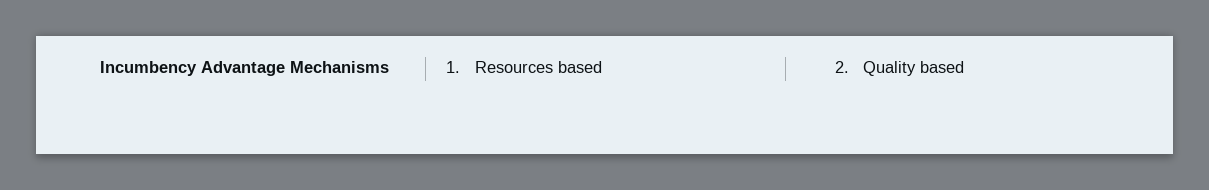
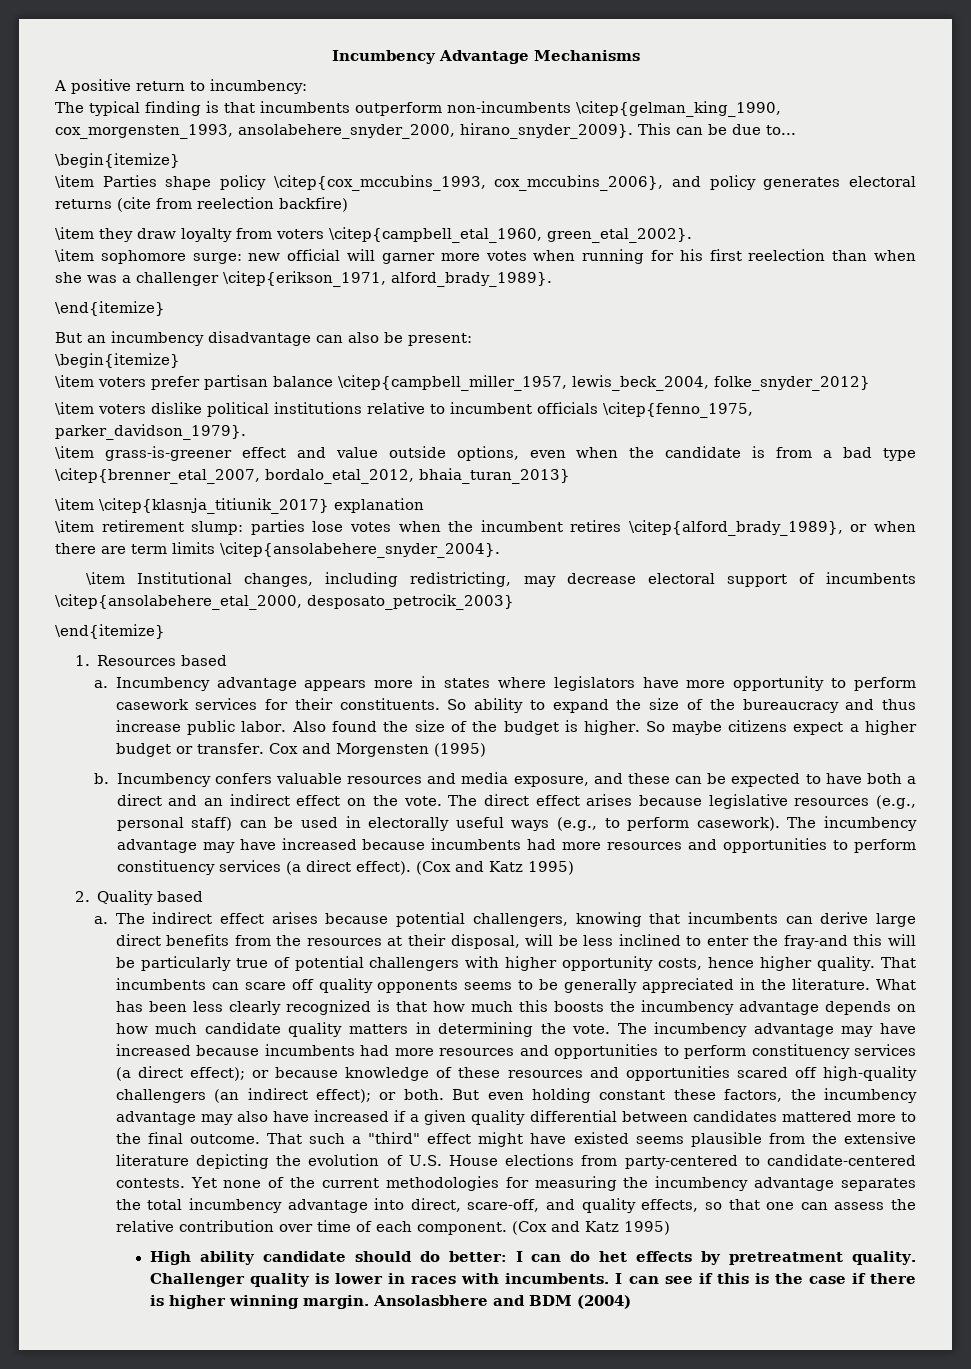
+ A positive return to incumbency:
+ The typical finding is that incumbents outperform non-incumbents \citep{gelman_king_1990, cox_morgensten_1993, ansolabehere_snyder_2000, hirano_snyder_2009}. This can be due to...
+ \begin{itemize}
+ \item Parties shape policy \citep{cox_mccubins_1993, cox_mccubins_2006}, and policy generates electoral returns (cite from reelection backfire)
+ \item they draw loyalty from voters \citep{campbell_etal_1960, green_etal_2002}.
+ \item sophomore surge: new official will garner more votes when running for his first reelection than when she was a challenger \citep{erikson_1971, alford_brady_1989}.
+ \end{itemize}
+ But an incumbency disadvantage can also be present:
+ \begin{itemize}
+ \item voters prefer partisan balance \citep{campbell_miller_1957, lewis_beck_2004, folke_snyder_2012}
+ \item voters dislike political institutions relative to incumbent officials \citep{fenno_1975, parker_davidson_1979}.
+ \item grass-is-greener effect and value outside options, even when the candidate is from a bad type \citep{brenner_etal_2007, bordalo_etal_2012, bhaia_turan_2013}
+ \item \citep{klasnja_titiunik_2017} explanation
+ \item retirement slump: parties lose votes when the incumbent retires \citep{alford_brady_1989}, or when there are term limits \citep{ansolabehere_snyder_2004}.
+ \item Institutional changes, including redistricting, may decrease electoral support of incumbents \citep{ansolabehere_etal_2000, desposato_petrocik_2003}
+ \end{itemize}
  1. Resources based
+ a. Incumbency advantage appears more in states where legislators have more opportunity to perform casework services for their constituents. So ability to expand the size of the bureaucracy and thus increase public labor. Also found the size of the budget is higher. So maybe citizens expect a higher budget or transfer. Cox and Morgensten (1995)
+ b. Incumbency confers valuable resources and media exposure, and these can be expected to have both a direct and an indirect effect on the vote. The direct effect arises because legislative resources (e.g., personal staff) can be used in electorally useful ways (e.g., to perform casework). The incumbency advantage may have increased because incumbents had more resources and opportunities to perform constituency services (a direct effect). (Cox and Katz 1995)
  2. Quality based
+ a. The indirect effect arises because potential challengers, knowing that incumbents can derive large direct benefits from the resources at their disposal, will be less inclined to enter the fray-and this will be particularly true of potential challengers with higher opportunity costs, hence higher quality. That incumbents can scare off quality opponents seems to be generally appreciated in the literature. What has been less clearly recognized is that how much this boosts the incumbency advantage depends on how much candidate quality matters in determining the vote. The incumbency advantage may have increased because incumbents had more resources and opportunities to perform constituency services (a direct effect); or because knowledge of these resources and opportunities scared off high-quality challengers (an indirect effect); or both. But even holding constant these factors, the incumbency advantage may also have increased if a given quality differential between candidates mattered more to the final outcome. That such a "third" effect might have existed seems plausible from the extensive literature depicting the evolution of U.S. House elections from party-centered to candidate-centered contests. Yet none of the current methodologies for measuring the incumbency advantage separates the total incumbency advantage into direct, scare-off, and quality effects, so that one can assess the relative contribution over time of each component. (Cox and Katz 1995)
+ High ability candidate should do better: I can do het effects by pretreatment quality. Challenger quality is lower in races with incumbents. I can see if this is the case if there is higher winning margin. Ansolasbhere and BDM (2004)

